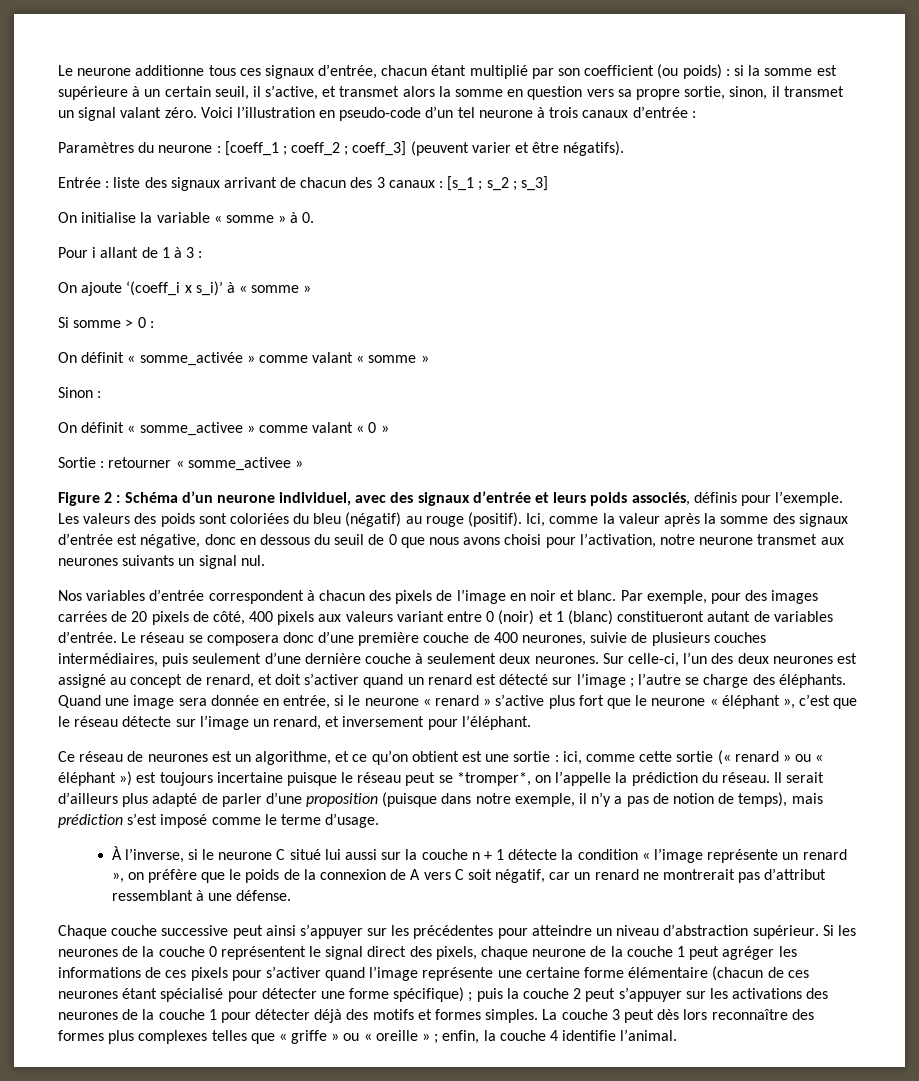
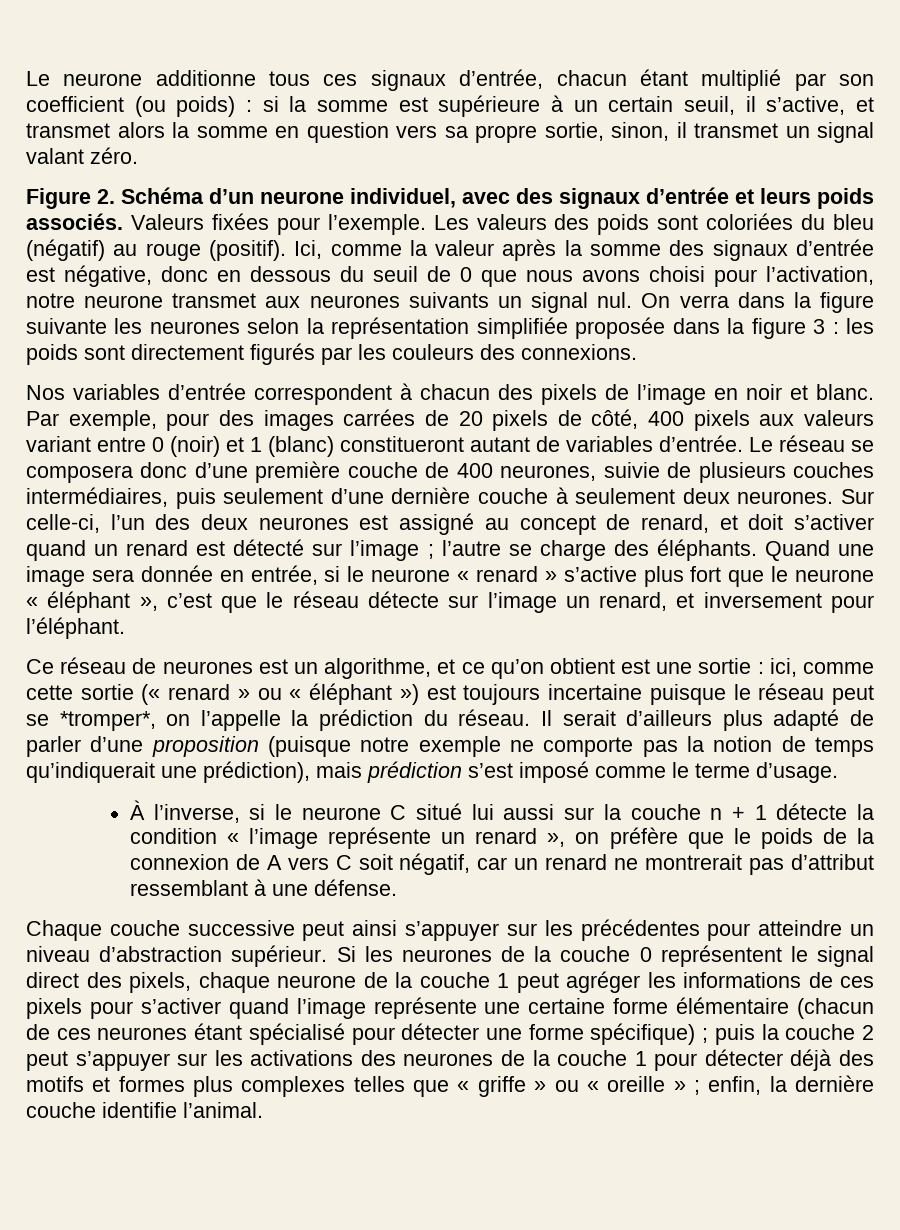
- Voici l’illustration en pseudo-code d’un tel neurone à trois canaux d’entrée :
- Paramètres du neurone : [coeff_1 ; coeff_2 ; coeff_3] (peuvent varier et être négatifs).
- Entrée : liste des signaux arrivant de chacun des 3 canaux : [s_1 ; s_2 ; s_3]
- On initialise la variable « somme » à 0.
- Pour i allant de 1 à 3 :
- On ajoute ‘(coeff_i x s_i)’ à « somme »
- Si somme > 0 :
- On définit « somme_activée » comme valant « somme »
- Sinon :
- On définit « somme_activee » comme valant « 0 »
- Sortie : retourner « somme_activee »
- Figure 2 : Schéma d’un neurone individuel, avec des signaux d’entrée et leurs poids associés, définis pour l’exemple.
+ Figure 2. Schéma d’un neurone individuel, avec des signaux d’entrée et leurs poids associés. Valeurs fixées pour l’exemple.
+ On verra dans la figure suivante les neurones selon la représentation simplifiée proposée dans la figure 3 : les poids sont directement figurés par les couleurs des connexions.
- Il serait d’ailleurs plus adapté de parler d’une proposition (puisque dans notre exemple, il n’y a pas de notion de temps), mais prédiction s’est imposé comme le terme d’usage.
+ Il serait d’ailleurs plus adapté de parler d’une proposition (puisque notre exemple ne comporte pas la notion de temps qu’indiquerait une prédiction), mais prédiction s’est imposé comme le terme d’usage.
- puis la couche 2 peut s’appuyer sur les activations des neurones de la couche 1 pour détecter déjà des motifs et formes simples. La couche 3 peut dès lors reconnaître des formes plus complexes telles que « griffe » ou « oreille » ;
+ puis la couche 2 peut s’appuyer sur les activations des neurones de la couche 1 pour détecter déjà des motifs et formes plus complexes telles que « griffe » ou « oreille » ;
- enfin, la couche 4 identifie l’animal.
+ enfin, la dernière couche identifie l’animal.

